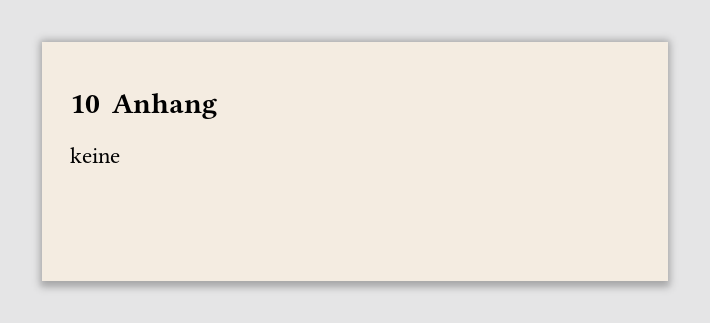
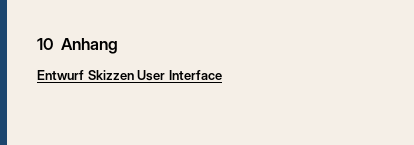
- keine
+ Entwurf Skizzen User Interface

